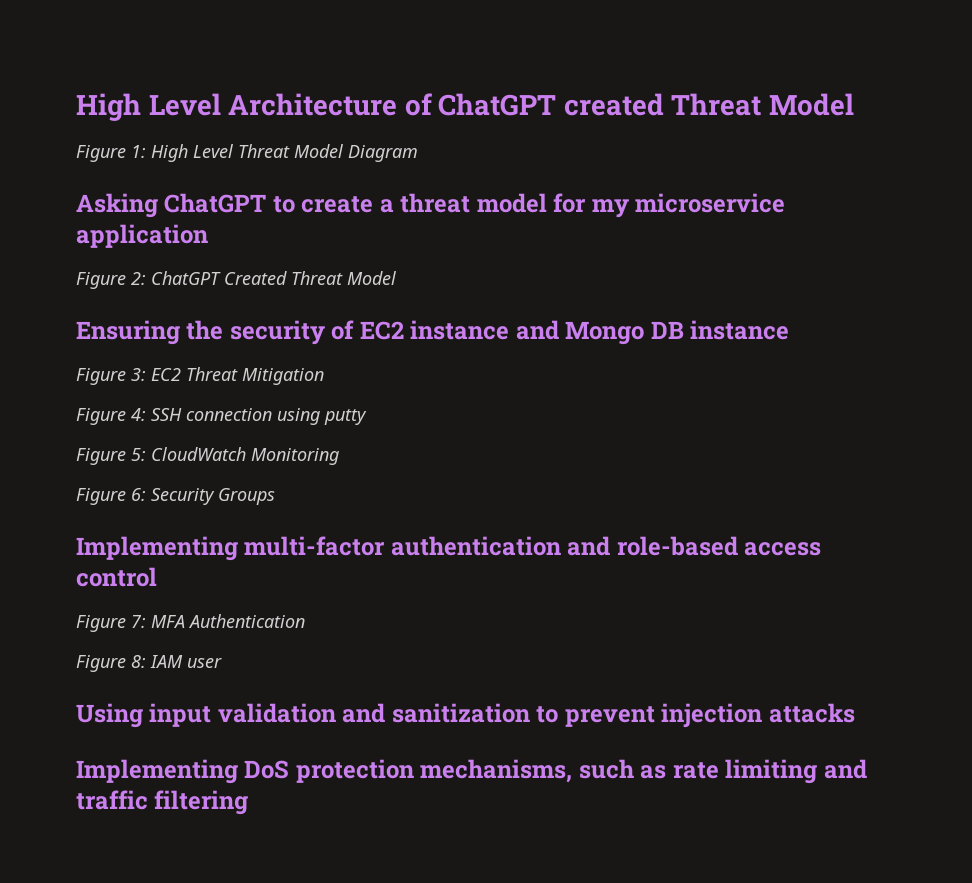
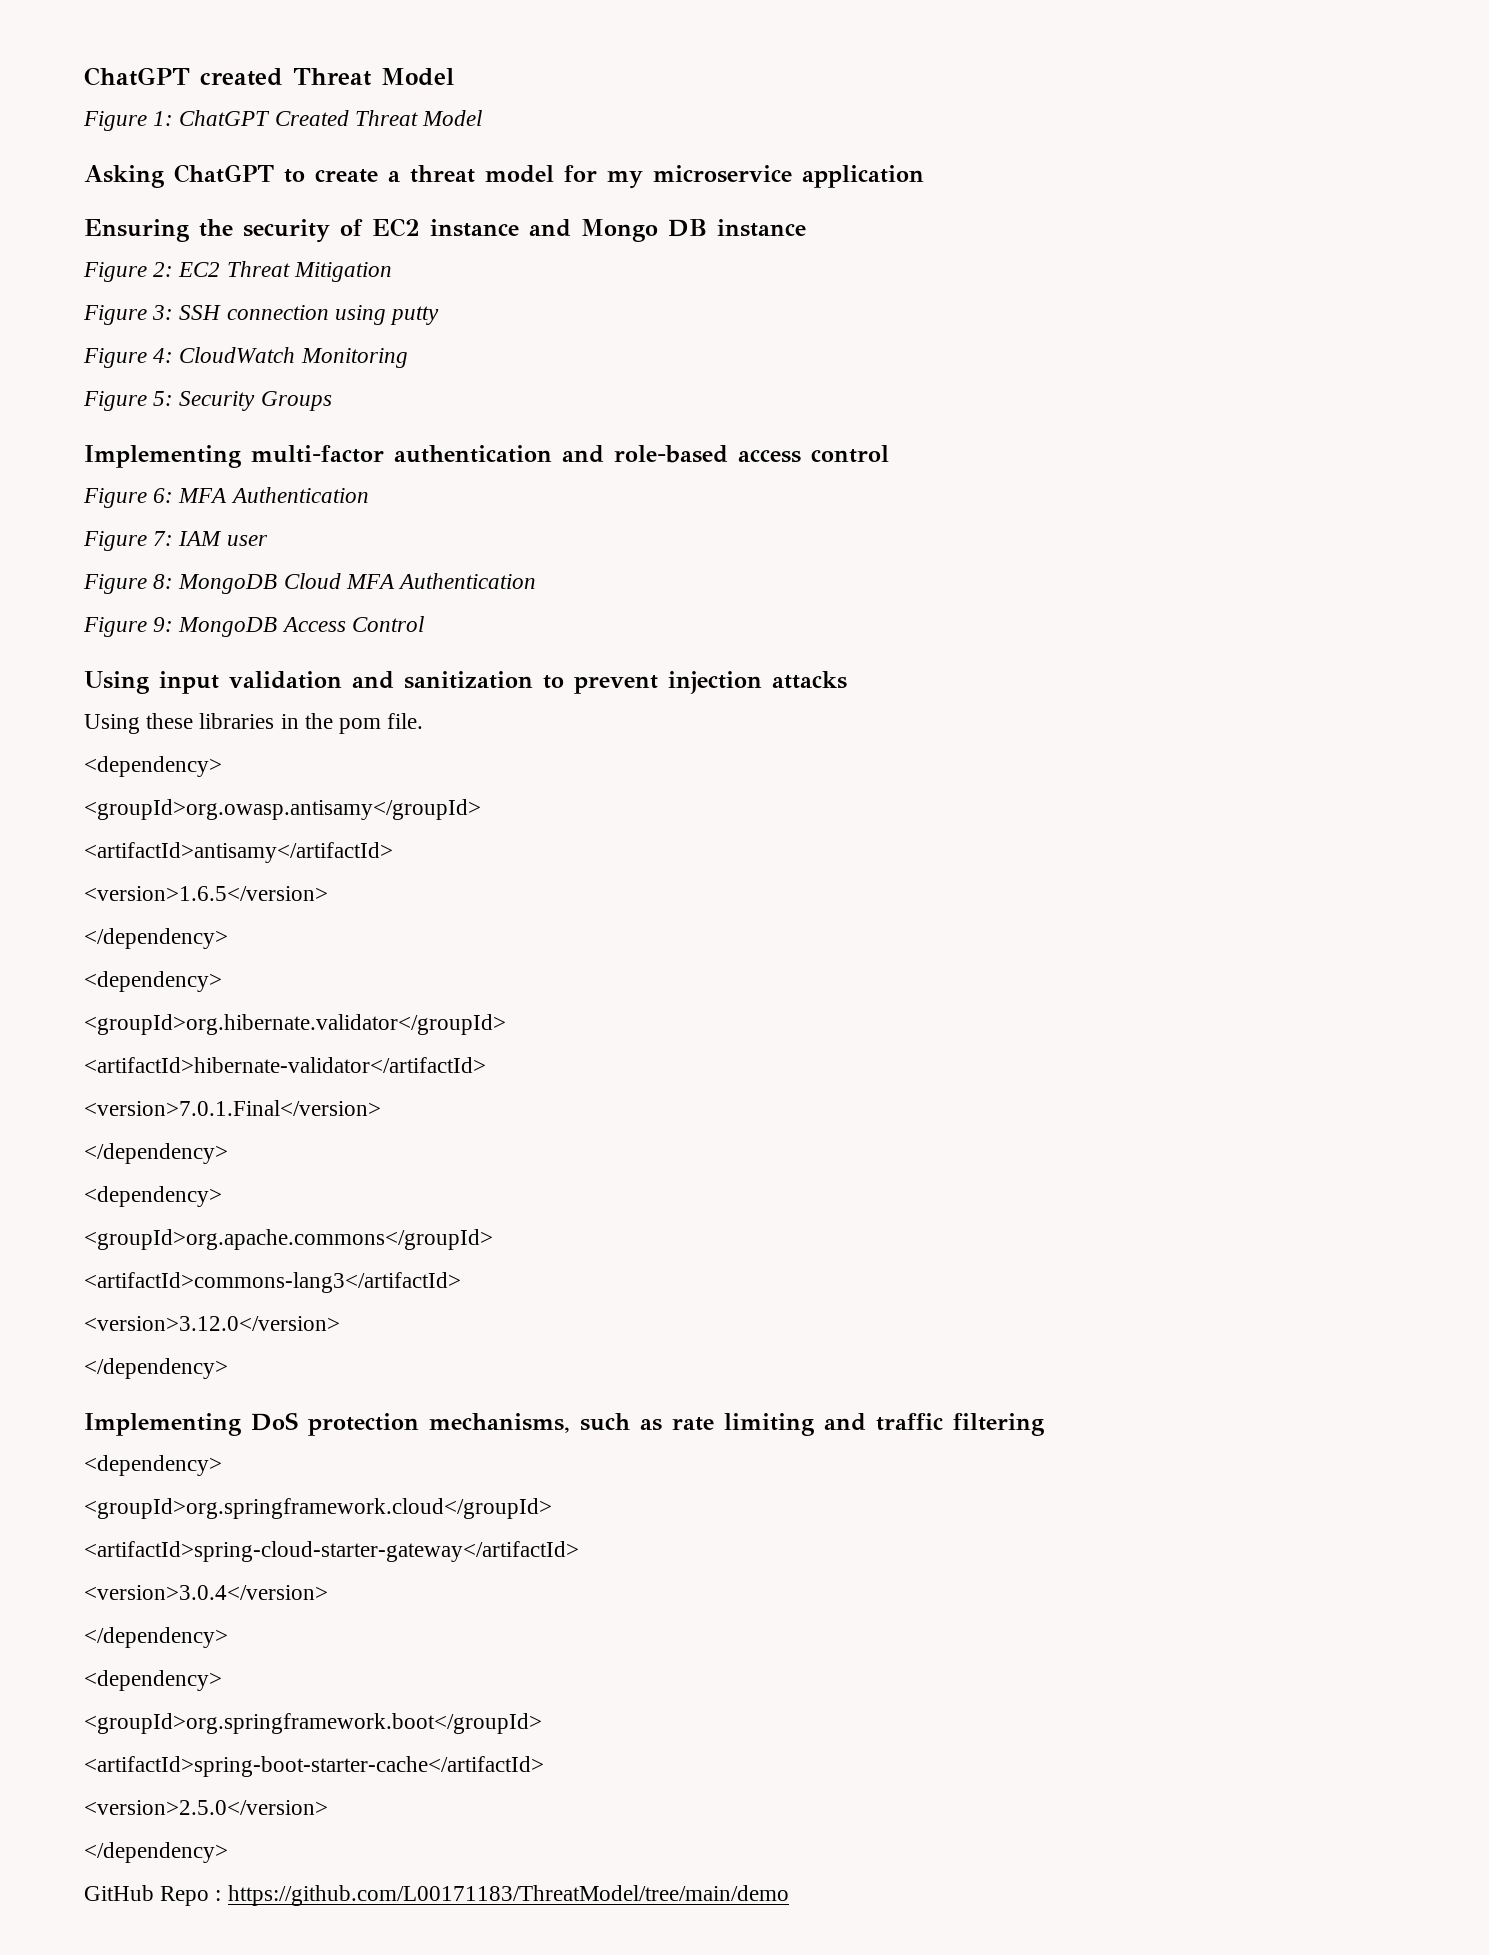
- High Level Architecture of ChatGPT created Threat Model
+ ChatGPT created Threat Model
- Figure 1: High Level Threat Model Diagram
+ Figure 1: ChatGPT Created Threat Model
- Figure 2: ChatGPT Created Threat Model
- Figure 3: EC2 Threat Mitigation
+ Figure 2: EC2 Threat Mitigation
- Figure 4: SSH connection using putty
+ Figure 3: SSH connection using putty
- Figure 5: CloudWatch Monitoring
+ Figure 4: CloudWatch Monitoring
- Figure 6: Security Groups
+ Figure 5: Security Groups
- Figure 7: MFA Authentication
- Figure 8: IAM user
+ Figure 6: MFA Authentication
+ Figure 7: IAM user
+ Figure 8: MongoDB Cloud MFA Authentication
+ Figure 9: MongoDB Access Control
+ Using these libraries in the pom file.
+ <dependency>
+ <groupId>org.owasp.antisamy</groupId>
+ <artifactId>antisamy</artifactId>
+ <version>1.6.5</version>
+ </dependency>
+ <dependency>
+ <groupId>org.hibernate.validator</groupId>
+ <artifactId>hibernate-validator</artifactId>
+ <version>7.0.1.Final</version>
+ </dependency>
+ <dependency>
+ <groupId>org.apache.commons</groupId>
+ <artifactId>commons-lang3</artifactId>
+ <version>3.12.0</version>
+ </dependency>
  Implementing DoS protection mechanisms, such as rate limiting and traffic filtering
+ <dependency>
+ <groupId>org.springframework.cloud</groupId>
+ <artifactId>spring-cloud-starter-gateway</artifactId>
+ <version>3.0.4</version>
+ </dependency>
+ <dependency>
+ <groupId>org.springframework.boot</groupId>
+ <artifactId>spring-boot-starter-cache</artifactId>
+ <version>2.5.0</version>
+ </dependency>
+ GitHub Repo : https://github.com/L00171183/ThreatModel/tree/main/demo

